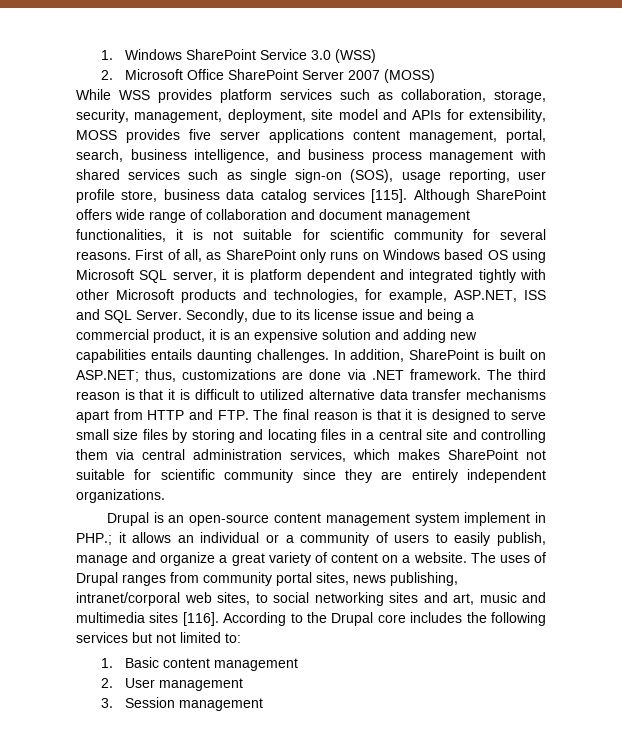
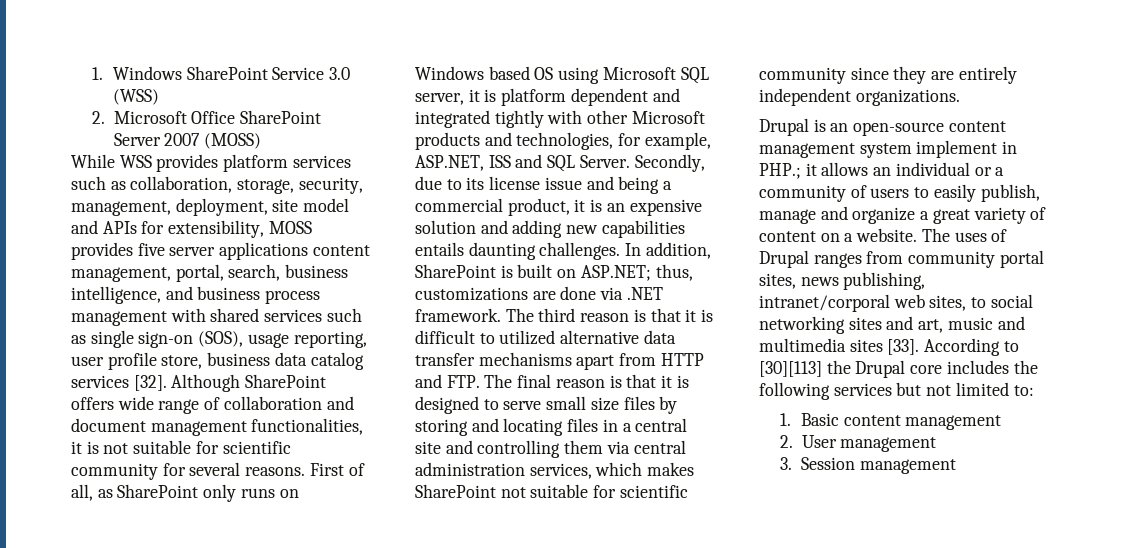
- While WSS provides platform services such as collaboration, storage, security, management, deployment, site model and APIs for extensibility, MOSS provides five server applications content management, portal, search, business intelligence, and business process management with shared services such as single sign-on (SOS), usage reporting, user profile store, business data catalog services [115].
+ While WSS provides platform services such as collaboration, storage, security, management, deployment, site model and APIs for extensibility, MOSS provides five server applications content management, portal, search, business intelligence, and business process management with shared services such as single sign-on (SOS), usage reporting, user profile store, business data catalog services [32].
- The uses of Drupal ranges from community portal sites, news publishing, intranet/corporal web sites, to social networking sites and art, music and multimedia sites [116].
+ The uses of Drupal ranges from community portal sites, news publishing, intranet/corporal web sites, to social networking sites and art, music and multimedia sites [33].
- According to the Drupal core includes the following services but not limited to:
+ According to [30][113] the Drupal core includes the following services but not limited to:

